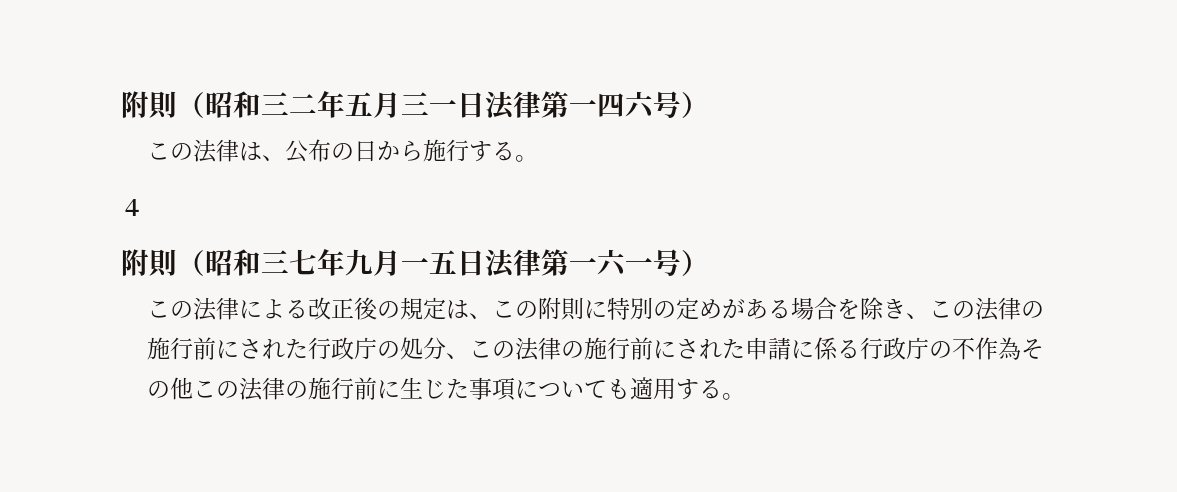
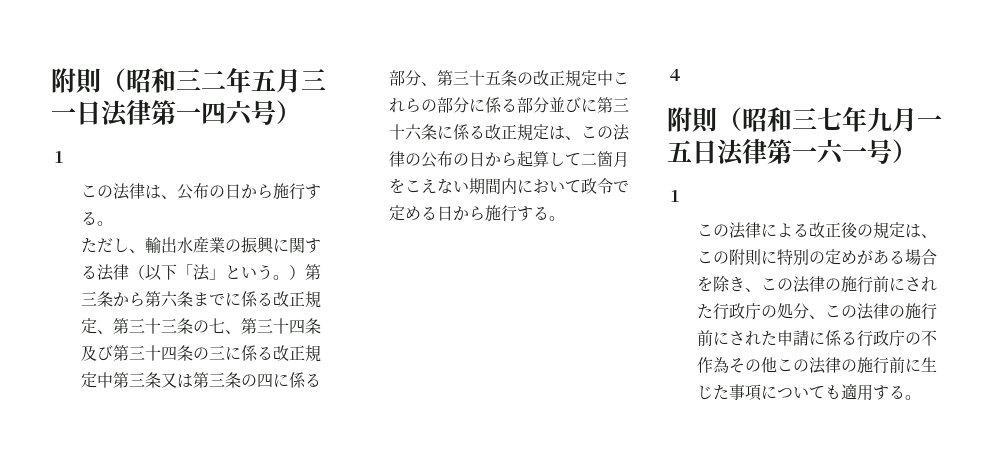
  附則（昭和三二年五月三一日法律第一四六号）
+ １
+ ただし、輸出水産業の振興に関する法律（以下「法」という。）第三条から第六条までに係る改正規定、第三十三条の七、第三十四条及び第三十四条の三に係る改正規定中第三条又は第三条の四に係る部分、第三十五条の改正規定中これらの部分に係る部分並びに第三十六条に係る改正規定は、この法律の公布の日から起算して二箇月をこえない期間内において政令で定める日から施行する。
  附則（昭和三七年九月一五日法律第一六一号）
+ １

